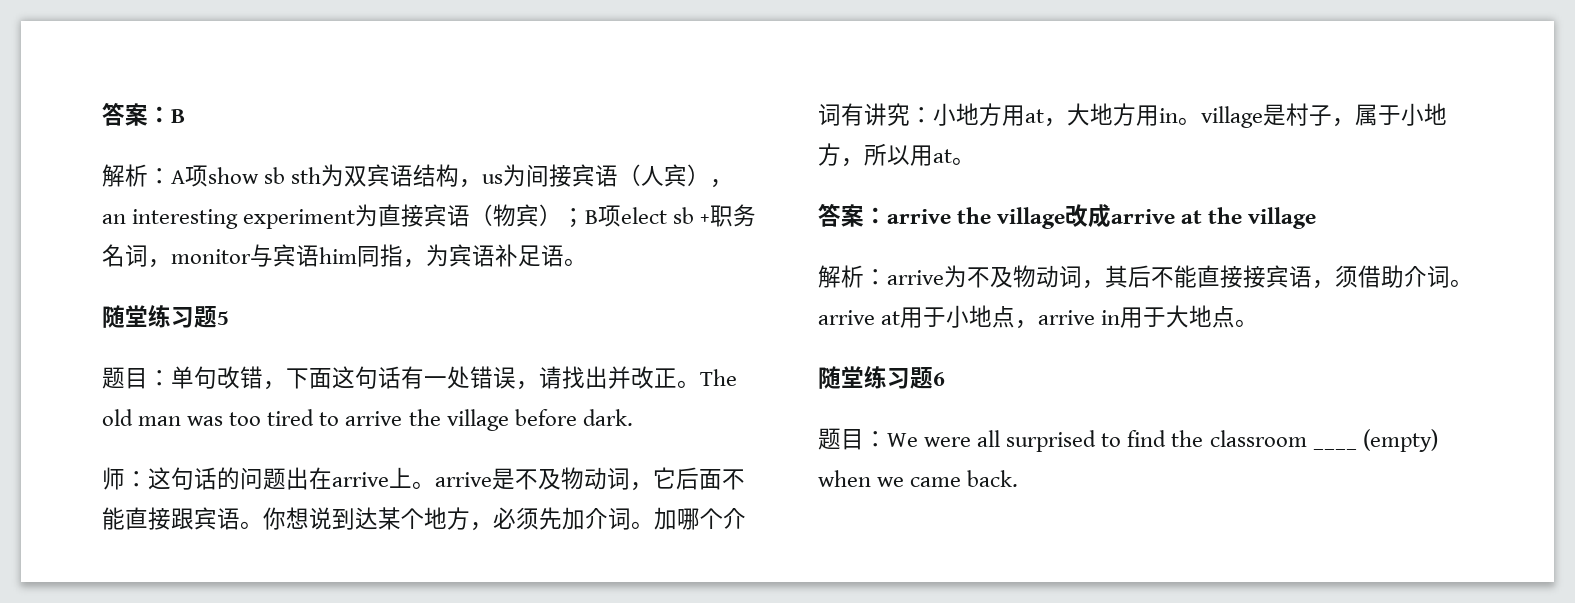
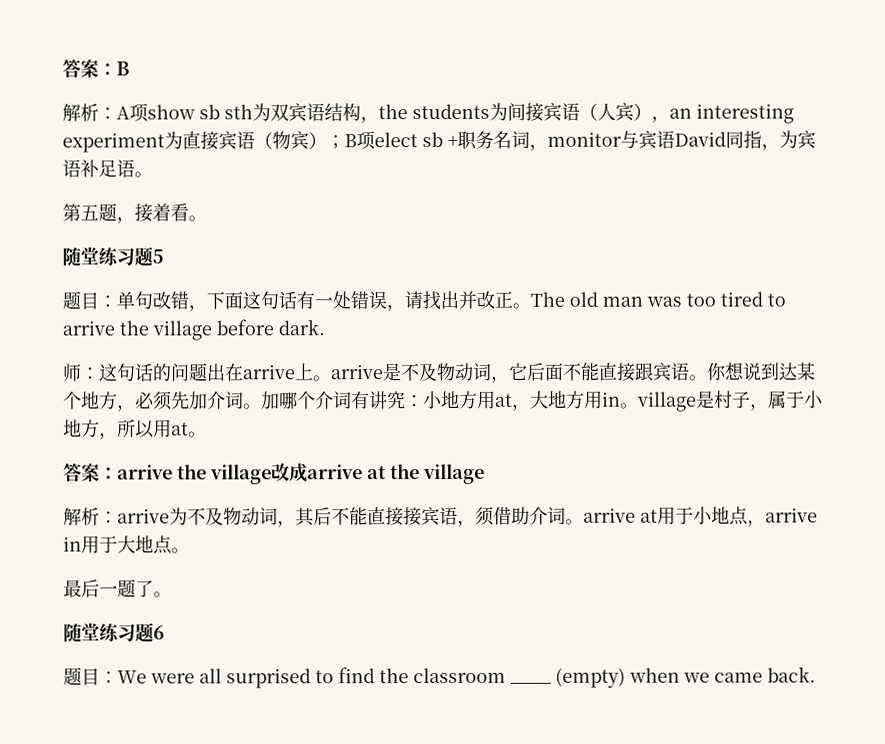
- 解析：A项show sb sth为双宾语结构，us为间接宾语（人宾），an interesting experiment为直接宾语（物宾）；B项elect sb +职务名词，monitor与宾语him同指，为宾语补足语。
+ 解析：A项show sb sth为双宾语结构，the students为间接宾语（人宾），an interesting experiment为直接宾语（物宾）；B项elect sb +职务名词，monitor与宾语David同指，为宾语补足语。
+ 第五题，接着看。
+ 最后一题了。

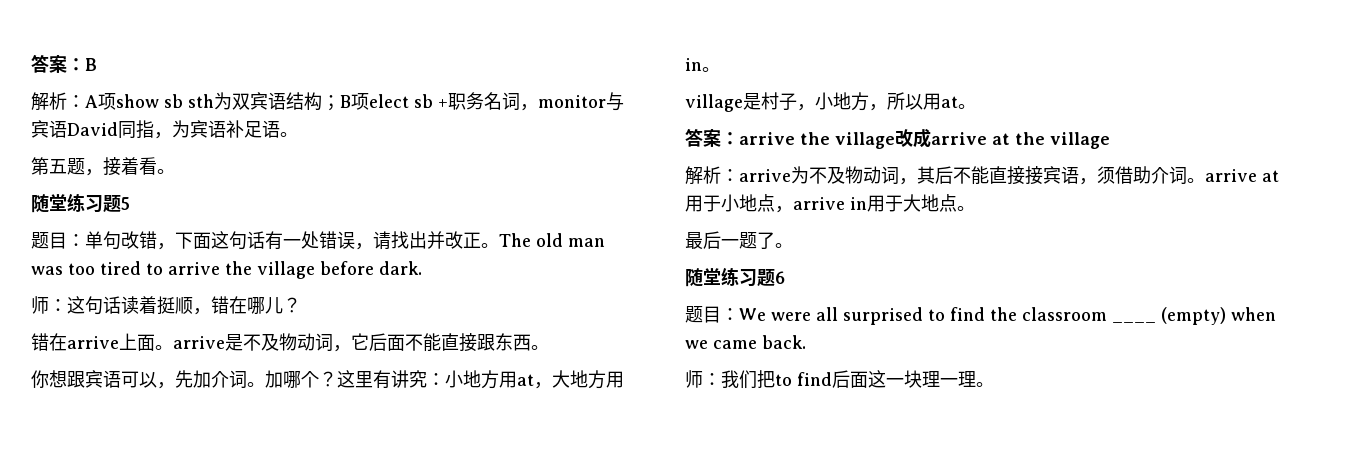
- 解析：A项show sb sth为双宾语结构，the students为间接宾语（人宾），an interesting experiment为直接宾语（物宾）；B项elect sb +职务名词，monitor与宾语David同指，为宾语补足语。
+ 解析：A项show sb sth为双宾语结构；B项elect sb +职务名词，monitor与宾语David同指，为宾语补足语。
- 师：这句话的问题出在arrive上。arrive是不及物动词，它后面不能直接跟宾语。你想说到达某个地方，必须先加介词。
+ 师：这句话读着挺顺，错在哪儿？
+ 错在arrive上面。arrive是不及物动词，它后面不能直接跟东西。
+ 你想跟宾语可以，先加介词。
- 加哪个介词有讲究：小地方用at，大地方用in。village是村子，属于小地方，所以用at。
+ 加哪个？这里有讲究：小地方用at，大地方用in。
+ village是村子，小地方，所以用at。
+ 师：我们把to find后面这一块理一理。

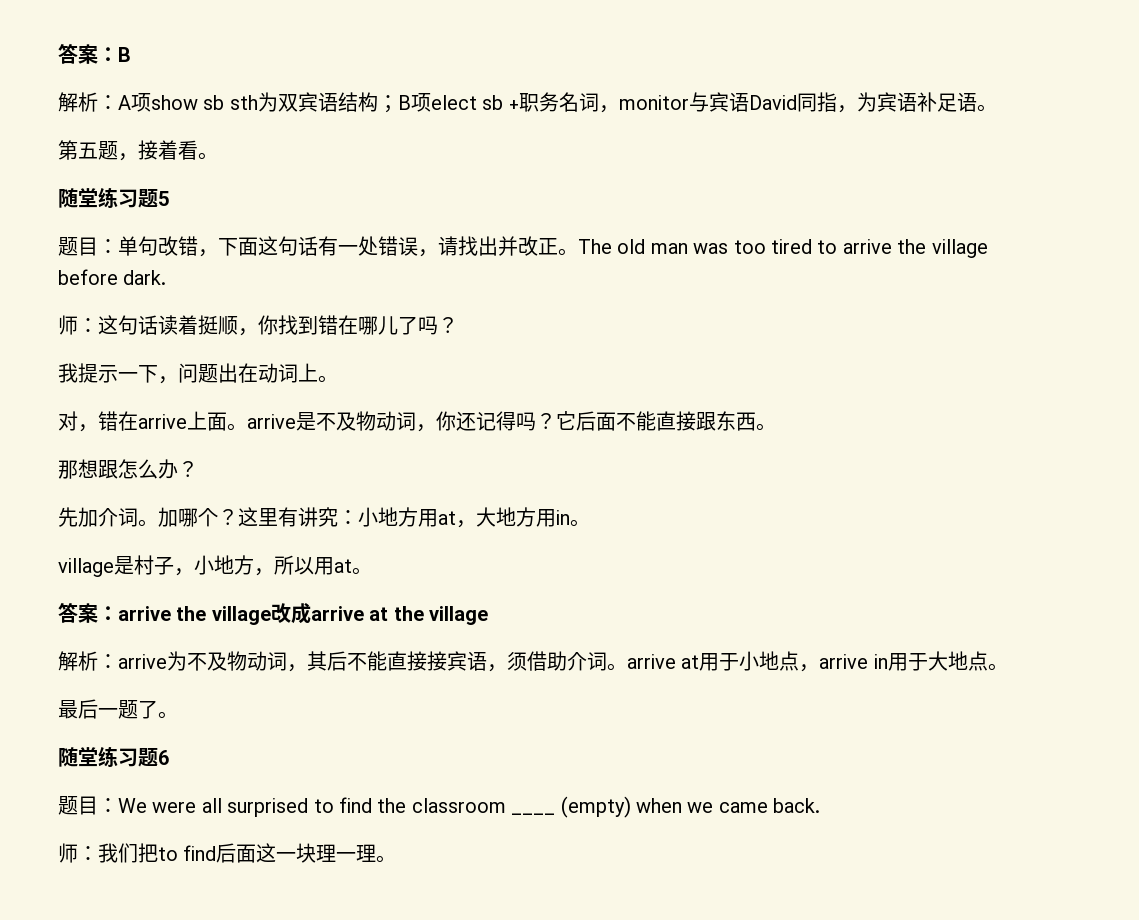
- 师：这句话读着挺顺，错在哪儿？
- 错在arrive上面。arrive是不及物动词，它后面不能直接跟东西。
+ 师：这句话读着挺顺，你找到错在哪儿了吗？
+ 我提示一下，问题出在动词上。
+ 对，错在arrive上面。arrive是不及物动词，你还记得吗？它后面不能直接跟东西。
- 你想跟宾语可以，先加介词。
+ 那想跟怎么办？
+ 先加介词。

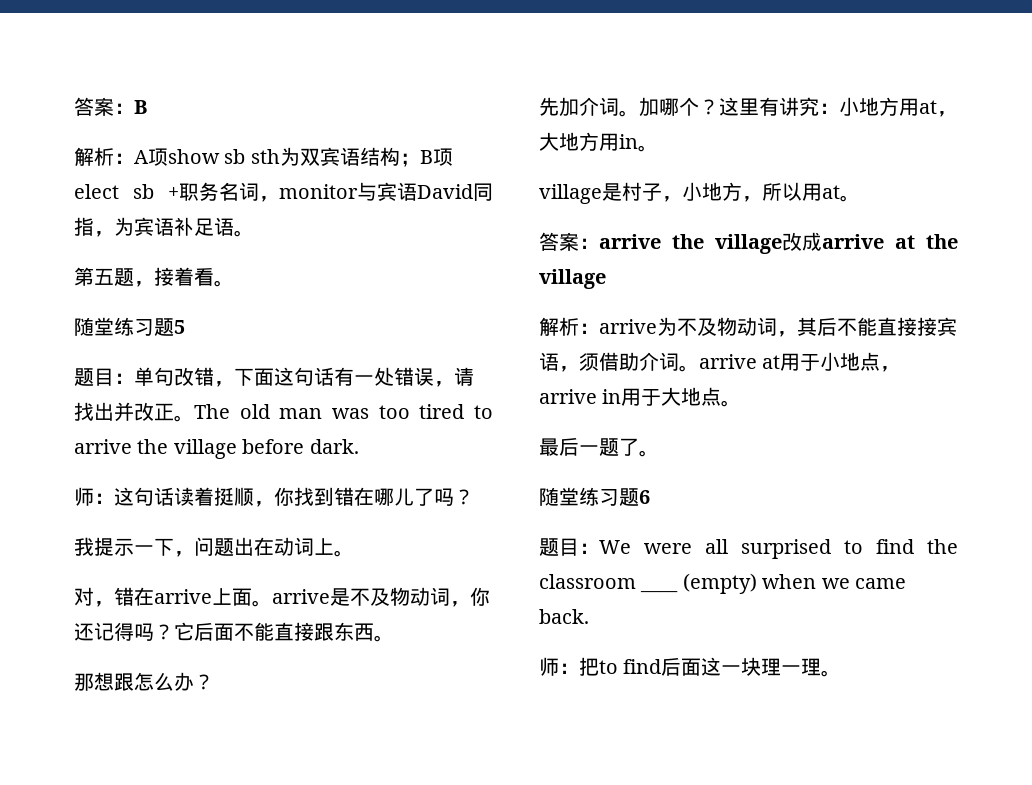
- 师：我们把to find后面这一块理一理。
+ 师：把to find后面这一块理一理。

